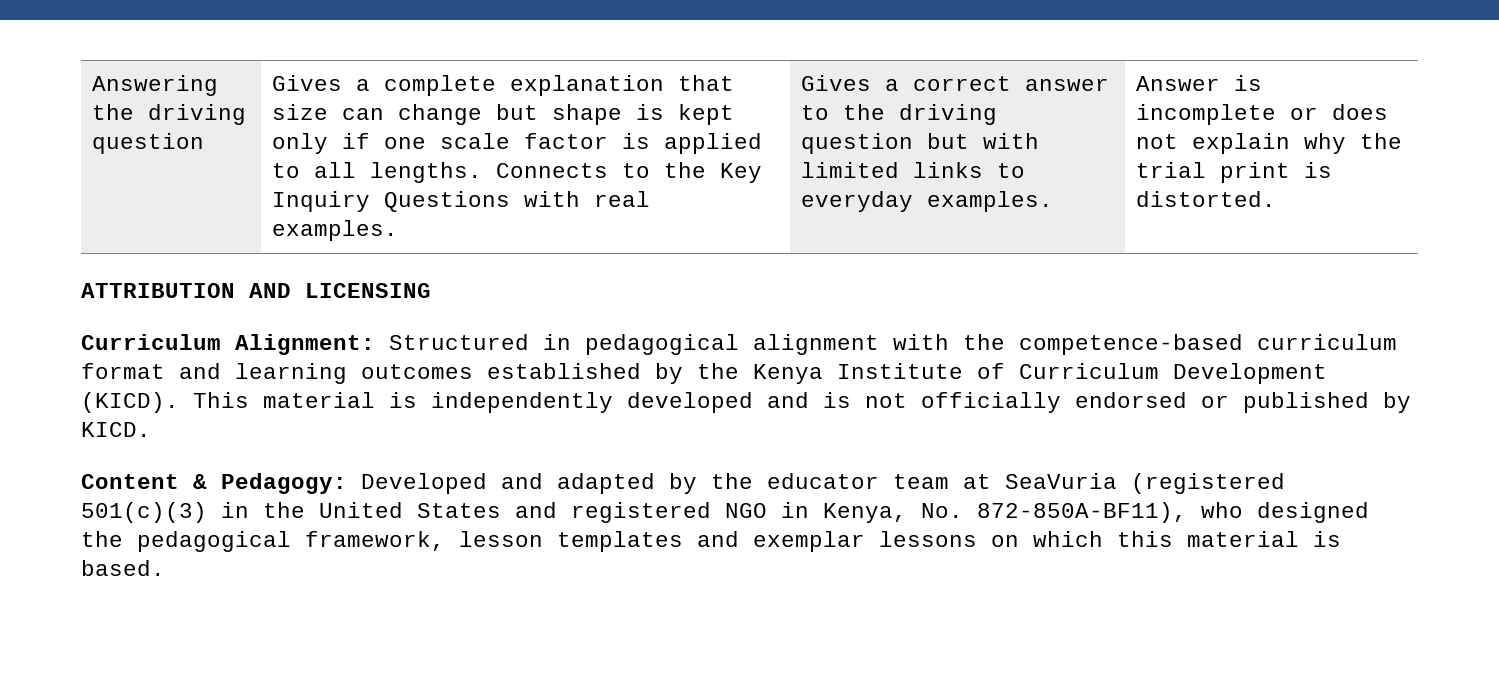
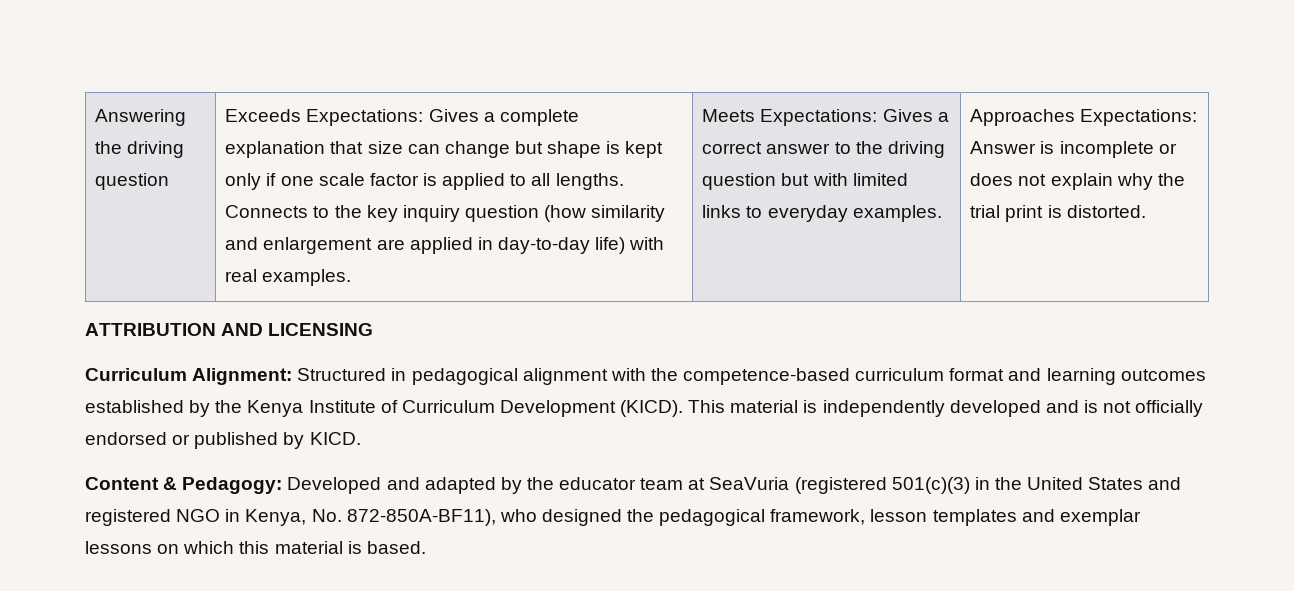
- Gives a complete explanation that size can change but shape is kept only if one scale factor is applied to all lengths.
+ Exceeds Expectations: Gives a complete explanation that size can change but shape is kept only if one scale factor is applied to all lengths.
- Connects to the Key Inquiry Questions with real examples.
+ Connects to the key inquiry question (how similarity and enlargement are applied in day-to-day life) with real examples.
- Gives a correct answer to the driving question but with limited links to everyday examples.
+ Meets Expectations: Gives a correct answer to the driving question but with limited links to everyday examples.
- Answer is incomplete or does not explain why the trial print is distorted.
+ Approaches Expectations: Answer is incomplete or does not explain why the trial print is distorted.

